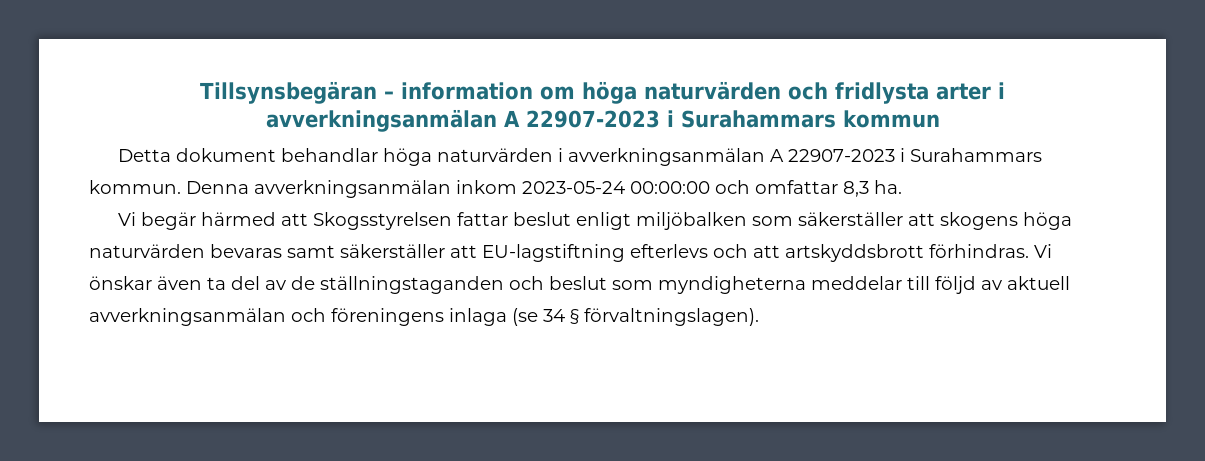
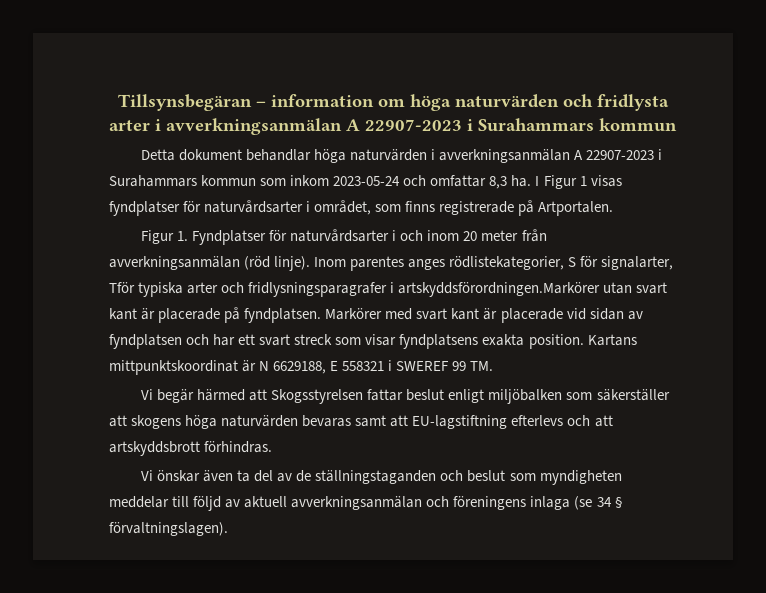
- Detta dokument behandlar höga naturvärden i avverkningsanmälan A 22907-2023 i Surahammars kommun. Denna avverkningsanmälan inkom 2023-05-24 00:00:00 och omfattar 8,3 ha.
+ Detta dokument behandlar höga naturvärden i avverkningsanmälan A 22907-2023 i Surahammars kommun som inkom 2023-05-24 och omfattar 8,3 ha. I Figur 1 visas fyndplatser för naturvårdsarter i området, som finns registrerade på Artportalen.
+ Figur 1. Fyndplatser för naturvårdsarter i och inom 20 meter från avverkningsanmälan (röd linje). Inom parentes anges rödlistekategorier, S för signalarter, Tför typiska arter och fridlysningsparagrafer i artskyddsförordningen.Markörer utan svart kant är placerade på fyndplatsen. Markörer med svart kant är placerade vid sidan av fyndplatsen och har ett svart streck som visar fyndplatsens exakta position. Kartans mittpunktskoordinat är N 6629188, E 558321 i SWEREF 99 TM.
- Vi begär härmed att Skogsstyrelsen fattar beslut enligt miljöbalken som säkerställer att skogens höga naturvärden bevaras samt säkerställer att EU-lagstiftning efterlevs och att artskyddsbrott förhindras. Vi önskar även ta del av de ställningstaganden och beslut som myndigheterna meddelar till följd av aktuell avverkningsanmälan och föreningens inlaga (se 34 § förvaltningslagen).
+ Vi begär härmed att Skogsstyrelsen fattar beslut enligt miljöbalken som säkerställer att skogens höga naturvärden bevaras samt att EU-lagstiftning efterlevs och att artskyddsbrott förhindras.
+ Vi önskar även ta del av de ställningstaganden och beslut som myndigheten meddelar till följd av aktuell avverkningsanmälan och föreningens inlaga (se 34 § förvaltningslagen).

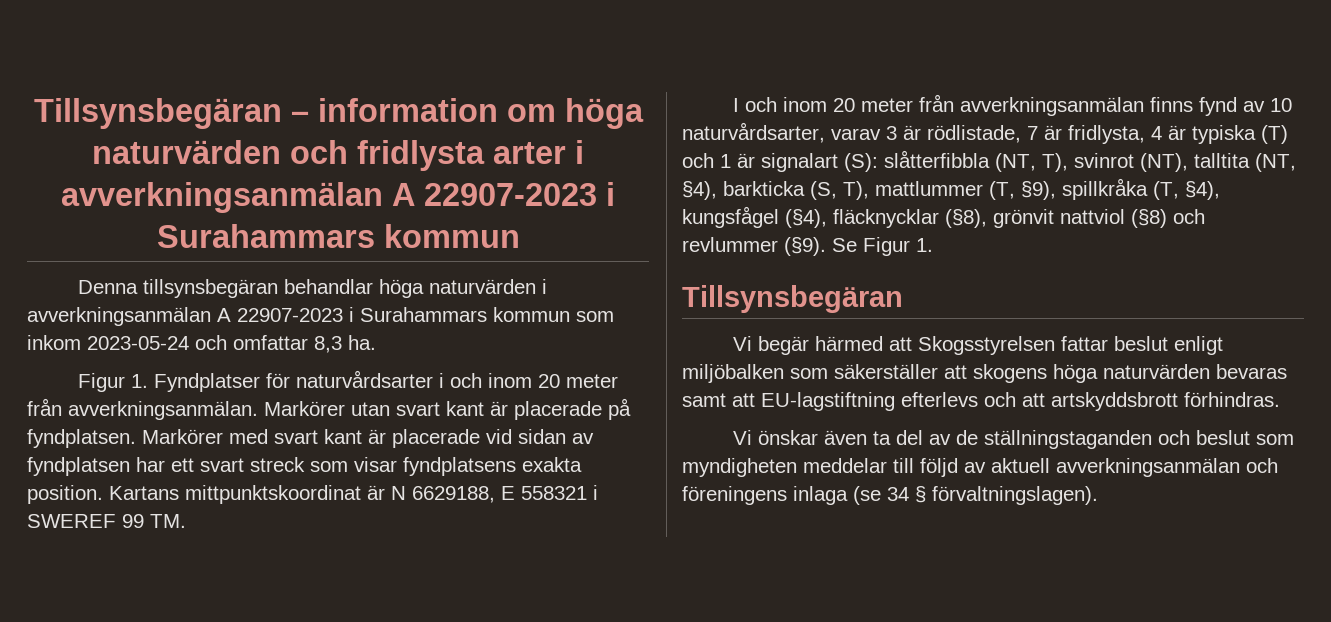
- Detta dokument behandlar höga naturvärden i avverkningsanmälan A 22907-2023 i Surahammars kommun som inkom 2023-05-24 och omfattar 8,3 ha. I Figur 1 visas fyndplatser för naturvårdsarter i området, som finns registrerade på Artportalen.
+ Denna tillsynsbegäran behandlar höga naturvärden i avverkningsanmälan A 22907-2023 i Surahammars kommun som inkom 2023-05-24 och omfattar 8,3 ha.
- Figur 1. Fyndplatser för naturvårdsarter i och inom 20 meter från avverkningsanmälan (röd linje). Inom parentes anges rödlistekategorier, S för signalarter, Tför typiska arter och fridlysningsparagrafer i artskyddsförordningen.Markörer utan svart kant är placerade på fyndplatsen.
+ Figur 1. Fyndplatser för naturvårdsarter i och inom 20 meter från avverkningsanmälan. Markörer utan svart kant är placerade på fyndplatsen.
- Markörer med svart kant är placerade vid sidan av fyndplatsen och har ett svart streck som visar fyndplatsens exakta position.
+ Markörer med svart kant är placerade vid sidan av fyndplatsen har ett svart streck som visar fyndplatsens exakta position.
+ I och inom 20 meter från avverkningsanmälan finns fynd av 10 naturvårdsarter, varav 3 är rödlistade, 7 är fridlysta, 4 är typiska (T) och 1 är signalart (S): slåtterfibbla (NT, T), svinrot (NT), talltita (NT, §4), barkticka (S, T), mattlummer (T, §9), spillkråka (T, §4), kungsfågel (§4), fläcknycklar (§8), grönvit nattviol (§8) och revlummer (§9). Se Figur 1.
+ Tillsynsbegäran

